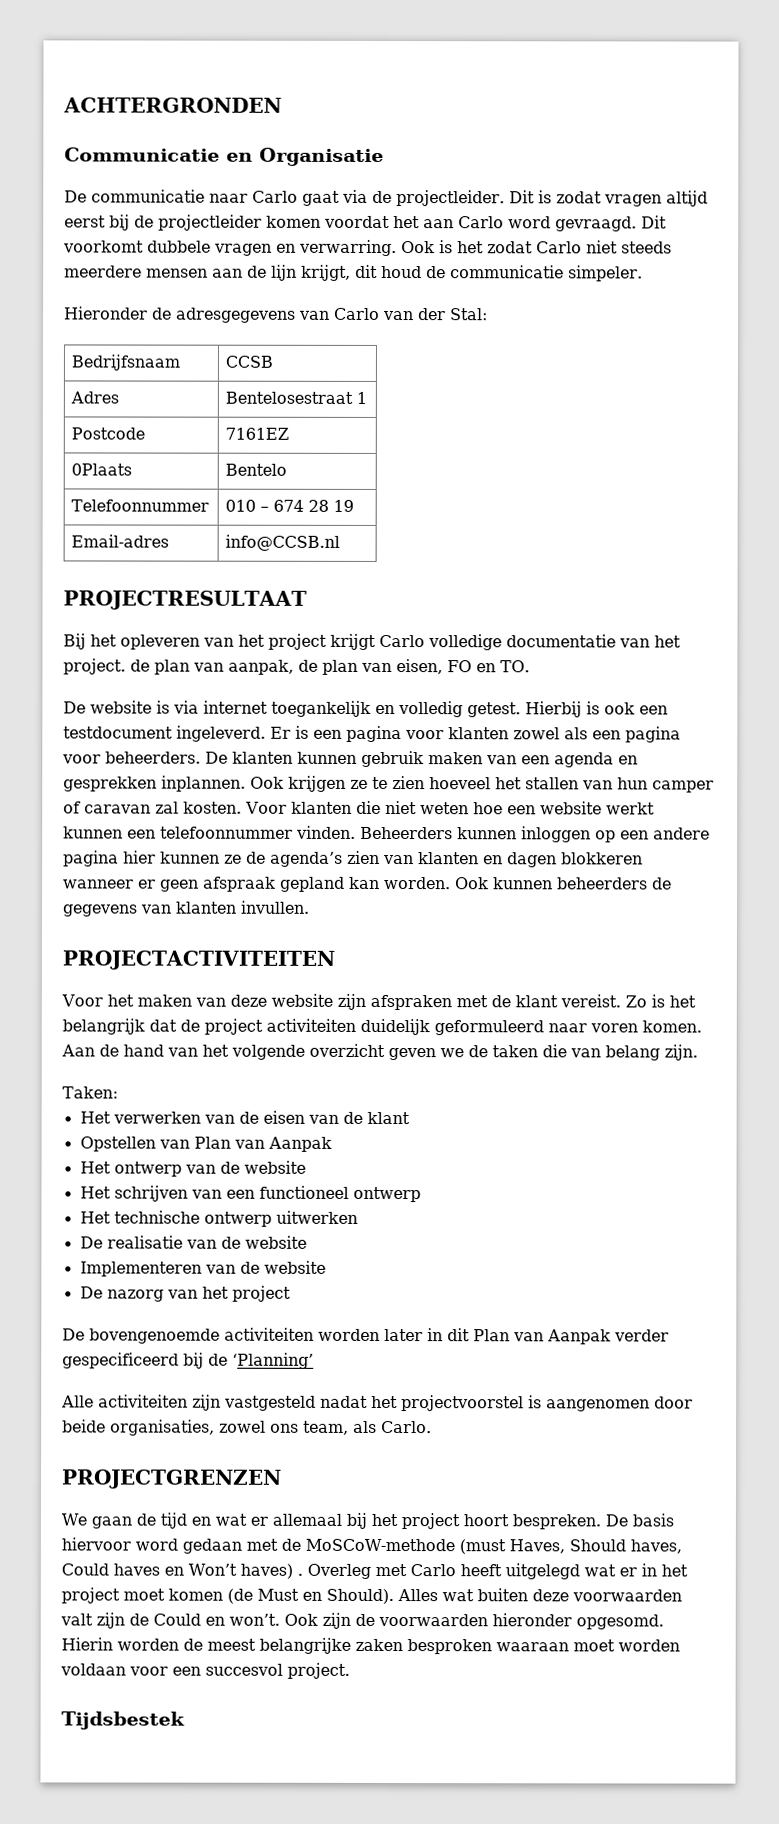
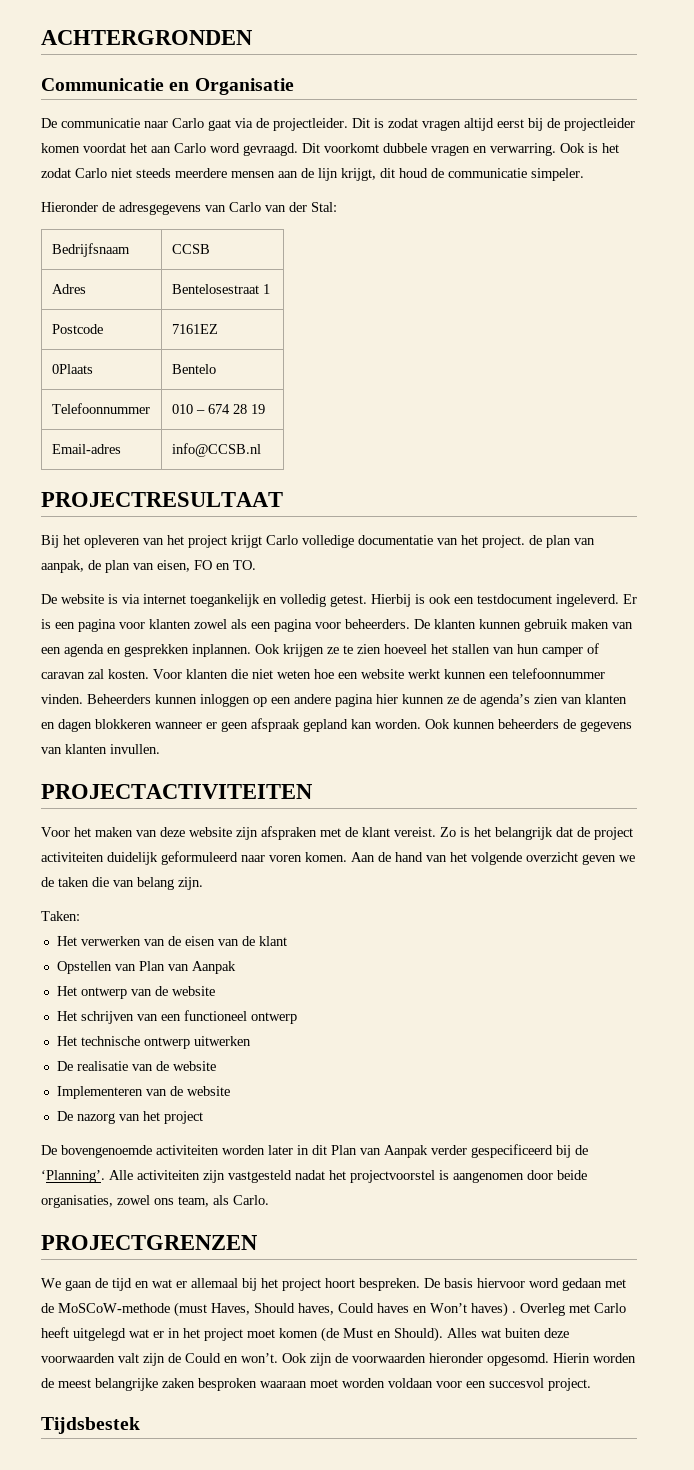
- De bovengenoemde activiteiten worden later in dit Plan van Aanpak verder gespecificeerd bij de ‘Planning’
- Alle activiteiten zijn vastgesteld nadat het projectvoorstel is aangenomen door beide organisaties, zowel ons team, als Carlo.
+ De bovengenoemde activiteiten worden later in dit Plan van Aanpak verder gespecificeerd bij de ‘Planning’. Alle activiteiten zijn vastgesteld nadat het projectvoorstel is aangenomen door beide organisaties, zowel ons team, als Carlo.

